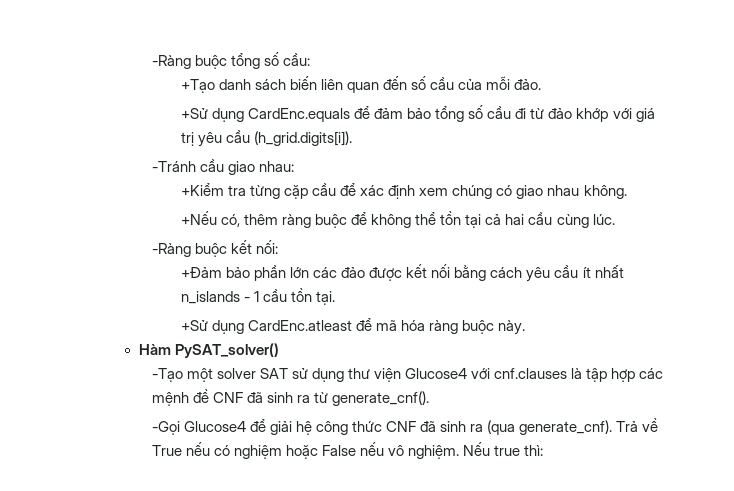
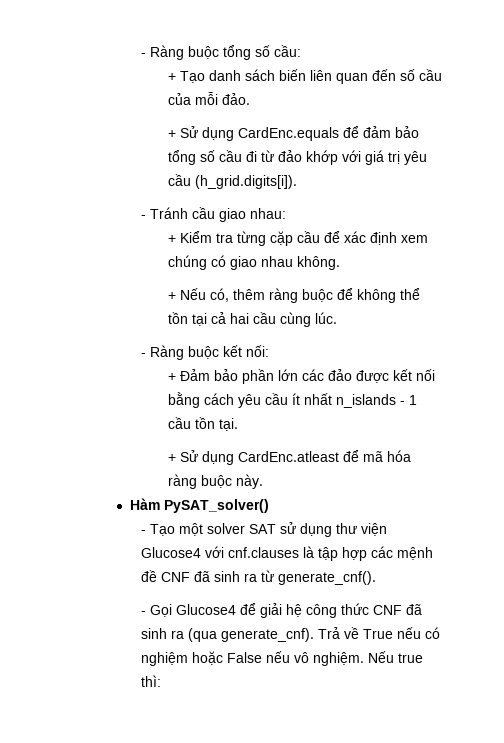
- -Ràng buộc tổng số cầu:
+ - Ràng buộc tổng số cầu:
- +Tạo danh sách biến liên quan đến số cầu của mỗi đảo.
+ + Tạo danh sách biến liên quan đến số cầu của mỗi đảo.
- +Sử dụng CardEnc.equals để đảm bảo tổng số cầu đi từ đảo khớp với giá trị yêu cầu (h_grid.digits[i]).
+ + Sử dụng CardEnc.equals để đảm bảo tổng số cầu đi từ đảo khớp với giá trị yêu cầu (h_grid.digits[i]).
- -Tránh cầu giao nhau:
+ - Tránh cầu giao nhau:
- +Kiểm tra từng cặp cầu để xác định xem chúng có giao nhau không.
+ + Kiểm tra từng cặp cầu để xác định xem chúng có giao nhau không.
- +Nếu có, thêm ràng buộc để không thể tồn tại cả hai cầu cùng lúc.
+ + Nếu có, thêm ràng buộc để không thể tồn tại cả hai cầu cùng lúc.
- -Ràng buộc kết nối:
+ - Ràng buộc kết nối:
- +Đảm bảo phần lớn các đảo được kết nối bằng cách yêu cầu ít nhất n_islands - 1 cầu tồn tại.
+ + Đảm bảo phần lớn các đảo được kết nối bằng cách yêu cầu ít nhất n_islands - 1 cầu tồn tại.
- +Sử dụng CardEnc.atleast để mã hóa ràng buộc này.
+ + Sử dụng CardEnc.atleast để mã hóa ràng buộc này.
- -Tạo một solver SAT sử dụng thư viện Glucose4 với cnf.clauses là tập hợp các mệnh đề CNF đã sinh ra từ generate_cnf().
+ - Tạo một solver SAT sử dụng thư viện Glucose4 với cnf.clauses là tập hợp các mệnh đề CNF đã sinh ra từ generate_cnf().
- -Gọi Glucose4 để giải hệ công thức CNF đã sinh ra (qua generate_cnf).
+ - Gọi Glucose4 để giải hệ công thức CNF đã sinh ra (qua generate_cnf).

